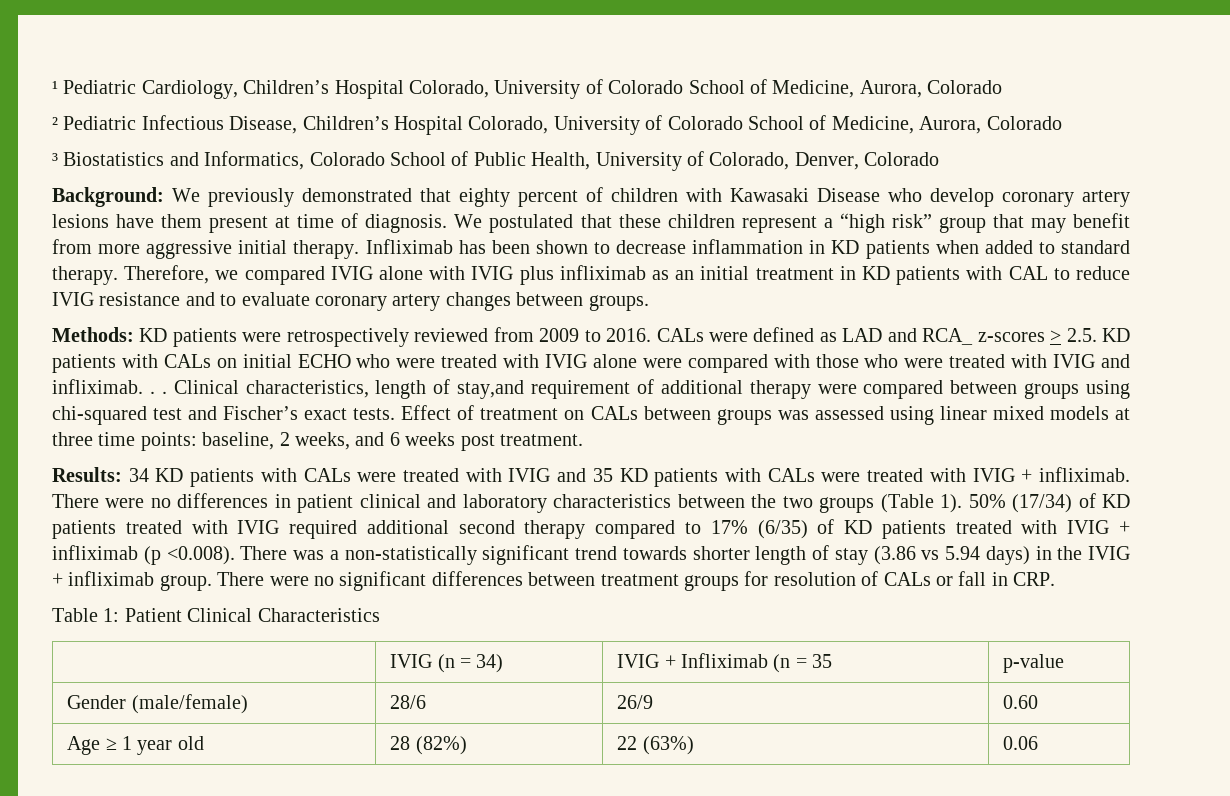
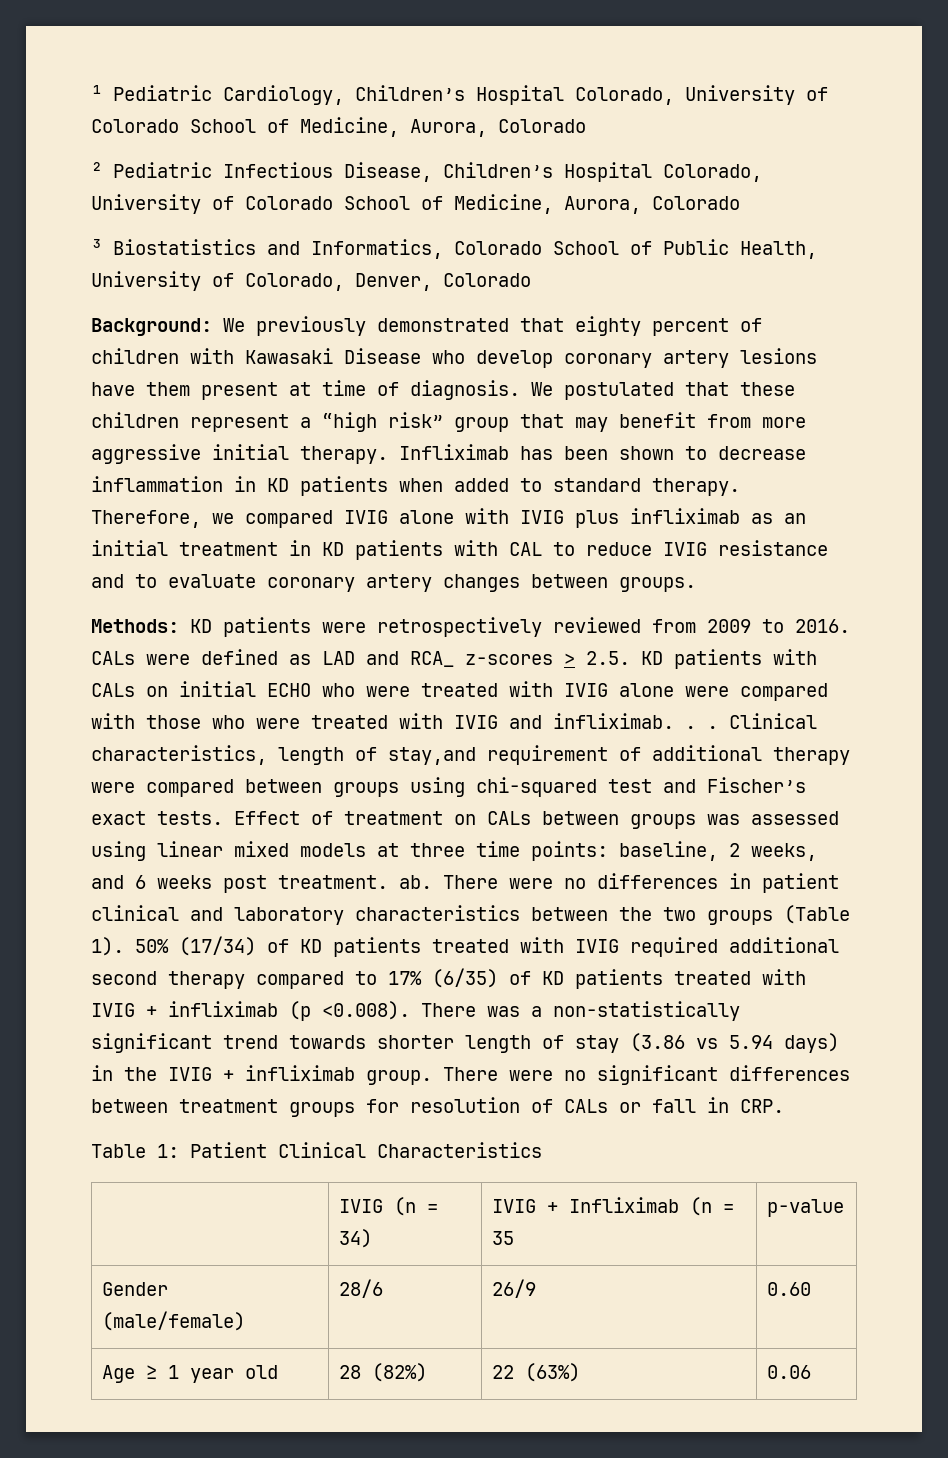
- Effect of treatment on CALs between groups was assessed using linear mixed models at three time points: baseline, 2 weeks, and 6 weeks post treatment.
- Results: 34 KD patients with CALs were treated with IVIG and 35 KD patients with CALs were treated with IVIG + infliximab.
+ Effect of treatment on CALs between groups was assessed using linear mixed models at three time points: baseline, 2 weeks, and 6 weeks post treatment. ab.

